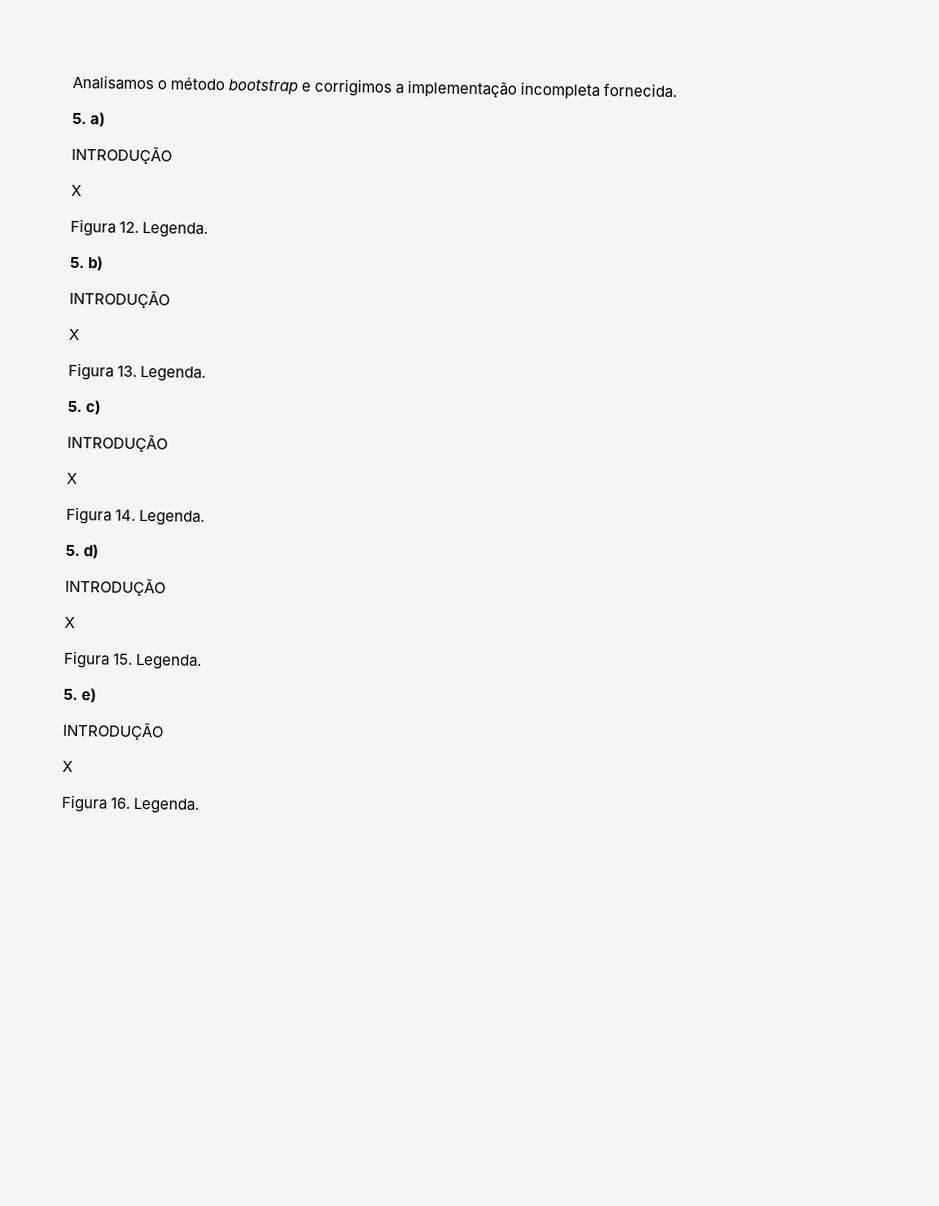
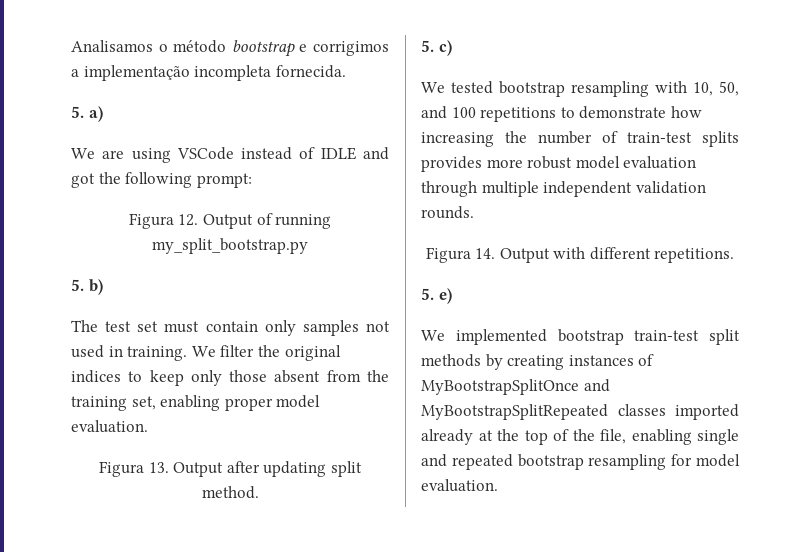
  5. a)
- INTRODUÇÃO
- X
- Figura 12. Legenda.
+ We are using VSCode instead of IDLE and got the following prompt:
+ Figura 12. Output of running my_split_bootstrap.py
  5. b)
- INTRODUÇÃO
- X
- Figura 13. Legenda.
+ The test set must contain only samples not used in training. We filter the original indices to keep only those absent from the training set, enabling proper model evaluation.
+ Figura 13. Output after updating split method.
  5. c)
- INTRODUÇÃO
- X
- Figura 14. Legenda.
- 5. d)
- INTRODUÇÃO
- X
- Figura 15. Legenda.
+ We tested bootstrap resampling with 10, 50, and 100 repetitions to demonstrate how increasing the number of train-test splits provides more robust model evaluation through multiple independent validation rounds.
+ Figura 14. Output with different repetitions.
  5. e)
- INTRODUÇÃO
- X
- Figura 16. Legenda.
+ We implemented bootstrap train-test split methods by creating instances of MyBootstrapSplitOnce and MyBootstrapSplitRepeated classes imported already at the top of the file, enabling single and repeated bootstrap resampling for model evaluation.

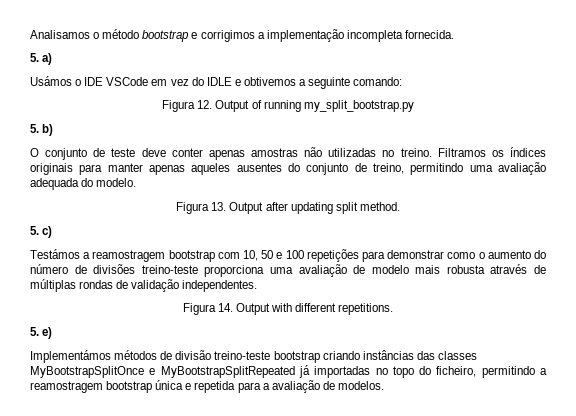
- We are using VSCode instead of IDLE and got the following prompt:
+ Usámos o IDE VSCode em vez do IDLE e obtivemos a seguinte comando:
- The test set must contain only samples not used in training. We filter the original indices to keep only those absent from the training set, enabling proper model evaluation.
+ O conjunto de teste deve conter apenas amostras não utilizadas no treino. Filtramos os índices originais para manter apenas aqueles ausentes do conjunto de treino, permitindo uma avaliação adequada do modelo.
- We tested bootstrap resampling with 10, 50, and 100 repetitions to demonstrate how increasing the number of train-test splits provides more robust model evaluation through multiple independent validation rounds.
+ Testámos a reamostragem bootstrap com 10, 50 e 100 repetições para demonstrar como o aumento do número de divisões treino-teste proporciona uma avaliação de modelo mais robusta através de múltiplas rondas de validação independentes.
- We implemented bootstrap train-test split methods by creating instances of MyBootstrapSplitOnce and MyBootstrapSplitRepeated classes imported already at the top of the file, enabling single and repeated bootstrap resampling for model evaluation.
+ Implementámos métodos de divisão treino-teste bootstrap criando instâncias das classes MyBootstrapSplitOnce e MyBootstrapSplitRepeated já importadas no topo do ficheiro, permitindo a reamostragem bootstrap única e repetida para a avaliação de modelos.

